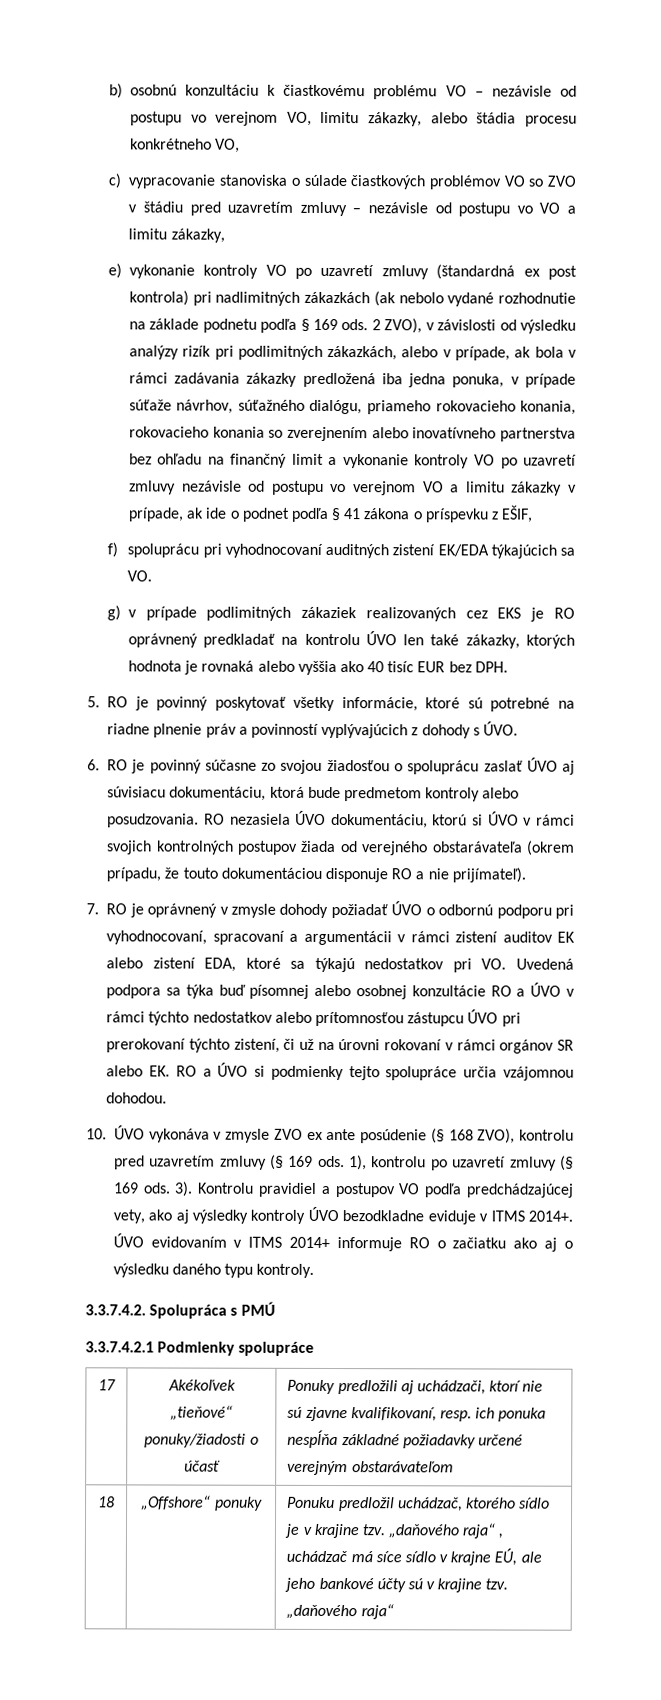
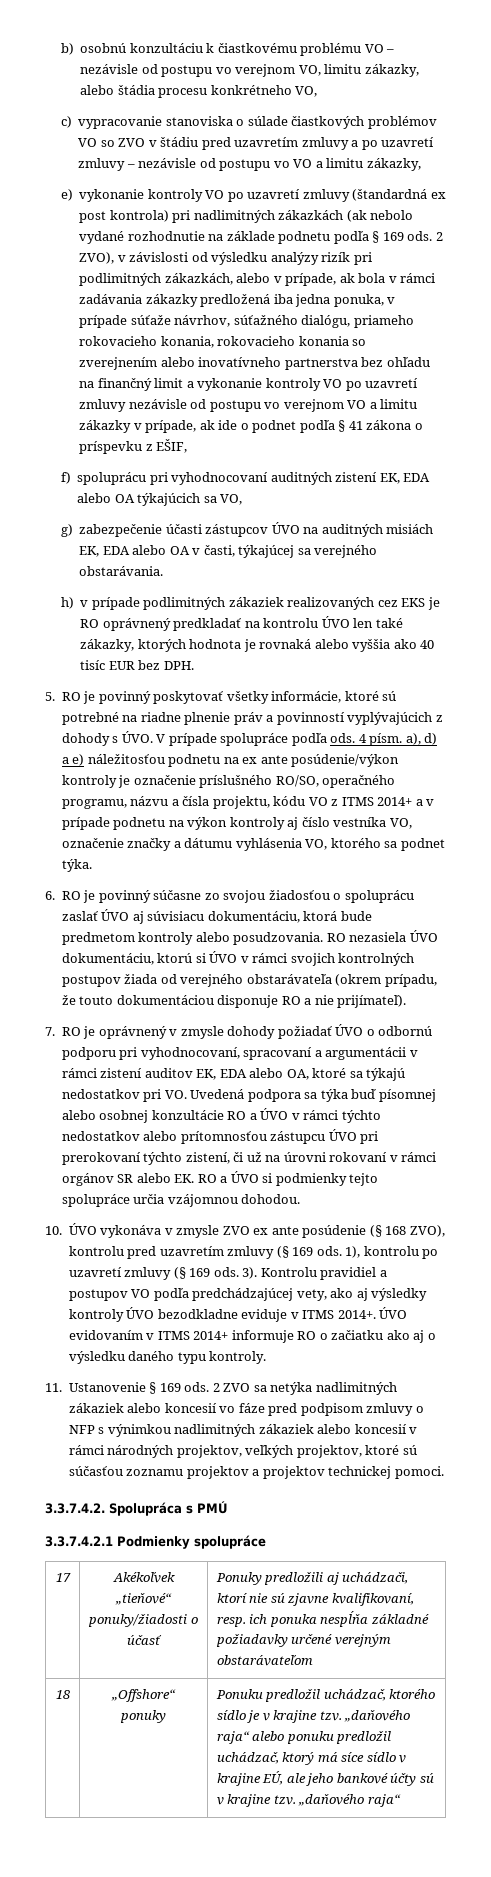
- c) vypracovanie stanoviska o súlade čiastkových problémov VO so ZVO v štádiu pred uzavretím zmluvy – nezávisle od postupu vo VO a limitu zákazky,
+ c) vypracovanie stanoviska o súlade čiastkových problémov VO so ZVO v štádiu pred uzavretím zmluvy a po uzavretí zmluvy – nezávisle od postupu vo VO a limitu zákazky,
- f) spoluprácu pri vyhodnocovaní auditných zistení EK/EDA týkajúcich sa VO.
- g) v prípade podlimitných zákaziek realizovaných cez EKS je RO oprávnený predkladať na kontrolu ÚVO len také zákazky, ktorých hodnota je rovnaká alebo vyššia ako 40 tisíc EUR bez DPH.
+ f) spoluprácu pri vyhodnocovaní auditných zistení EK, EDA alebo OA týkajúcich sa VO,
+ g) zabezpečenie účasti zástupcov ÚVO na auditných misiách EK, EDA alebo OA v časti, týkajúcej sa verejného obstarávania.
+ h) v prípade podlimitných zákaziek realizovaných cez EKS je RO oprávnený predkladať na kontrolu ÚVO len také zákazky, ktorých hodnota je rovnaká alebo vyššia ako 40 tisíc EUR bez DPH.
- 5. RO je povinný poskytovať všetky informácie, ktoré sú potrebné na riadne plnenie práv a povinností vyplývajúcich z dohody s ÚVO.
+ 5. RO je povinný poskytovať všetky informácie, ktoré sú potrebné na riadne plnenie práv a povinností vyplývajúcich z dohody s ÚVO. V prípade spolupráce podľa ods. 4 písm. a), d) a e) náležitosťou podnetu na ex ante posúdenie/výkon kontroly je označenie príslušného RO/SO, operačného programu, názvu a čísla projektu, kódu VO z ITMS 2014+ a v prípade podnetu na výkon kontroly aj číslo vestníka VO, označenie značky a dátumu vyhlásenia VO, ktorého sa podnet týka.
- 7. RO je oprávnený v zmysle dohody požiadať ÚVO o odbornú podporu pri vyhodnocovaní, spracovaní a argumentácii v rámci zistení auditov EK alebo zistení EDA, ktoré sa týkajú nedostatkov pri VO. Uvedená podpora sa týka buď písomnej alebo osobnej konzultácie RO a ÚVO v rámci týchto nedostatkov alebo prítomnosťou zástupcu ÚVO pri prerokovaní týchto zistení, či už na úrovni rokovaní v rámci orgánov SR alebo EK. RO a ÚVO si podmienky tejto spolupráce určia vzájomnou dohodou.
+ 7. RO je oprávnený v zmysle dohody požiadať ÚVO o odbornú podporu pri vyhodnocovaní, spracovaní a argumentácii v rámci zistení auditov EK, EDA alebo OA, ktoré sa týkajú nedostatkov pri VO. Uvedená podpora sa týka buď písomnej alebo osobnej konzultácie RO a ÚVO v rámci týchto nedostatkov alebo prítomnosťou zástupcu ÚVO pri prerokovaní týchto zistení, či už na úrovni rokovaní v rámci orgánov SR alebo EK. RO a ÚVO si podmienky tejto spolupráce určia vzájomnou dohodou.
+ 11. Ustanovenie § 169 ods. 2 ZVO sa netýka nadlimitných zákaziek alebo koncesií vo fáze pred podpisom zmluvy o NFP s výnimkou nadlimitných zákaziek alebo koncesií v rámci národných projektov, veľkých projektov, ktoré sú súčasťou zoznamu projektov a projektov technickej pomoci.
- 18 | „Offshore“ ponuky | Ponuku predložil uchádzač, ktorého sídlo je v krajine tzv. „daňového raja“ , uchádzač má síce sídlo v krajne EÚ, ale jeho bankové účty sú v krajine tzv. „daňového raja“
+ 18 | „Offshore“ ponuky | Ponuku predložil uchádzač, ktorého sídlo je v krajine tzv. „daňového raja“ alebo ponuku predložil uchádzač, ktorý má síce sídlo v krajine EÚ, ale jeho bankové účty sú v krajine tzv. „daňového raja“

